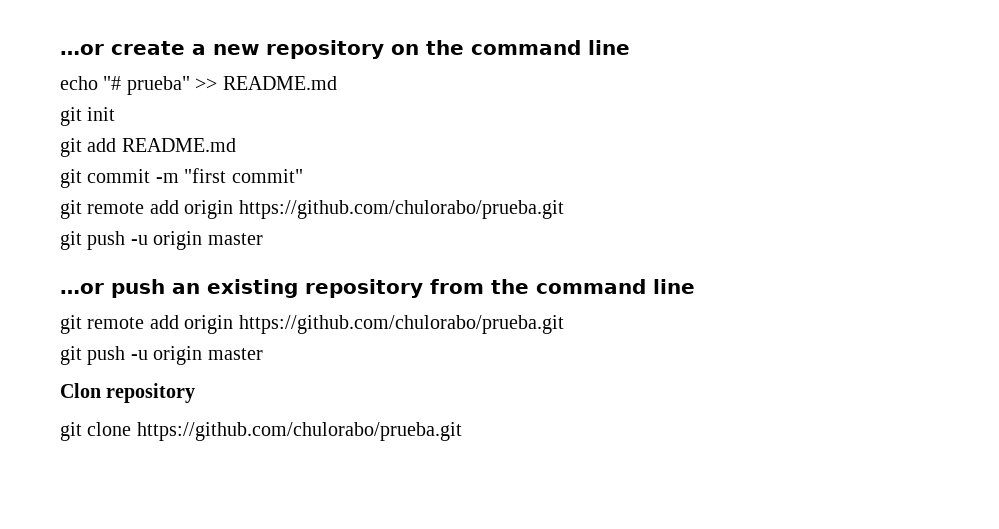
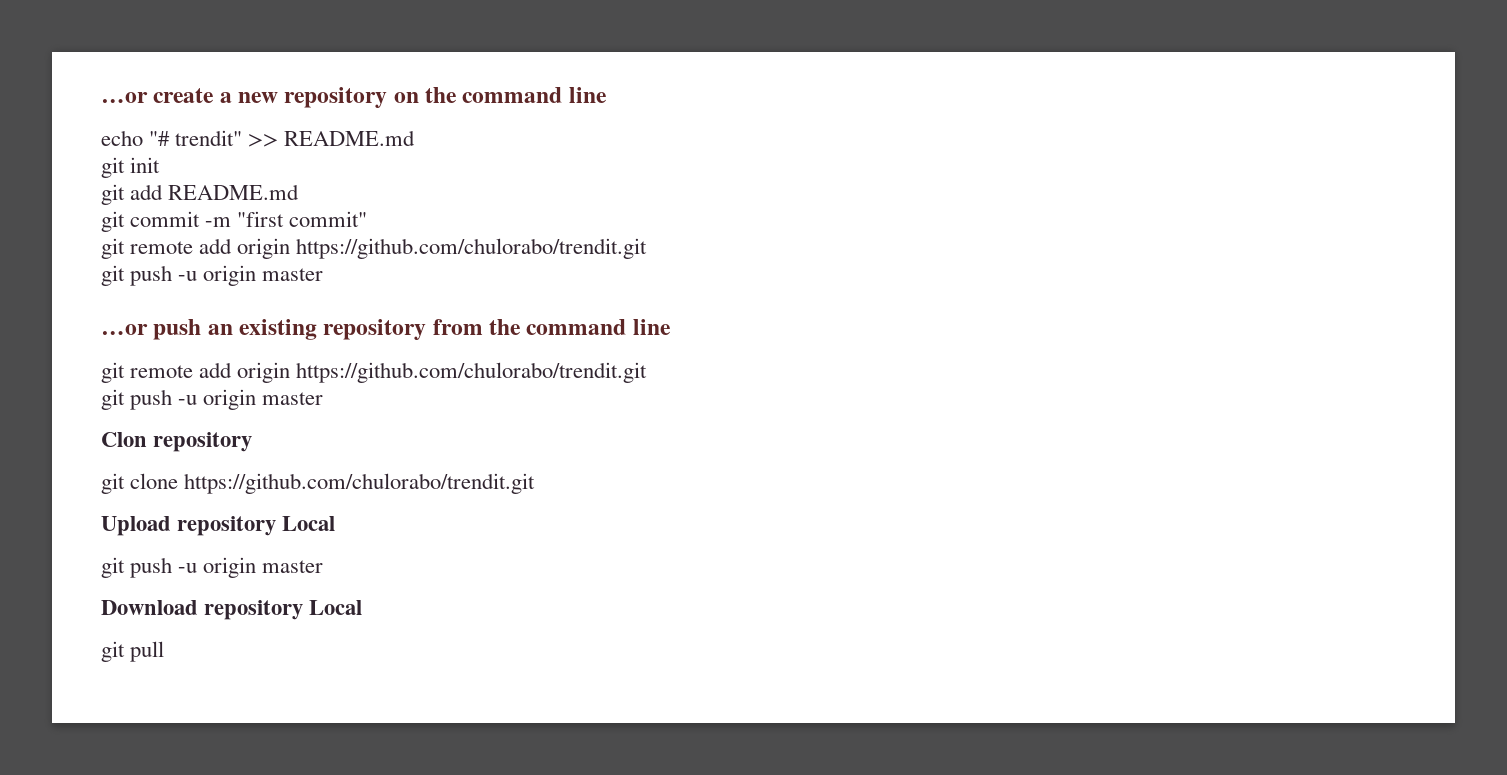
- echo "# prueba" >> README.md
+ echo "# trendit" >> README.md
  git commit -m "first commit"
- git remote add origin https://github.com/chulorabo/prueba.git
+ git remote add origin https://github.com/chulorabo/trendit.git
  …or push an existing repository from the command line
- git remote add origin https://github.com/chulorabo/prueba.git
+ git remote add origin https://github.com/chulorabo/trendit.git
- git clone https://github.com/chulorabo/prueba.git
+ git clone https://github.com/chulorabo/trendit.git
+ Upload repository Local
+ git push -u origin master
+ Download repository Local
+ git pull

